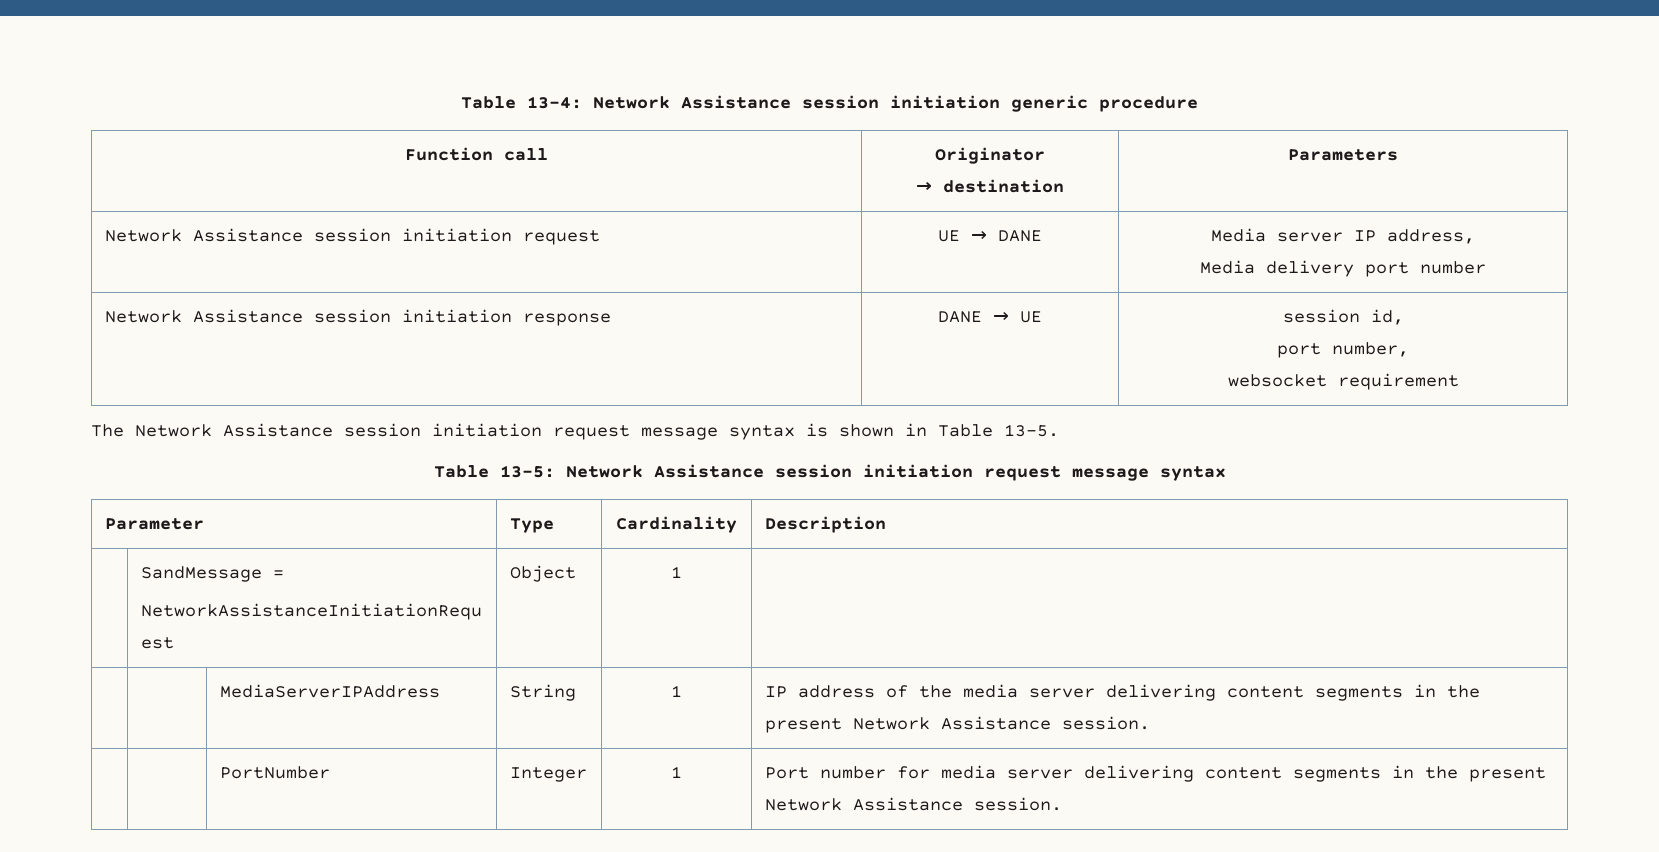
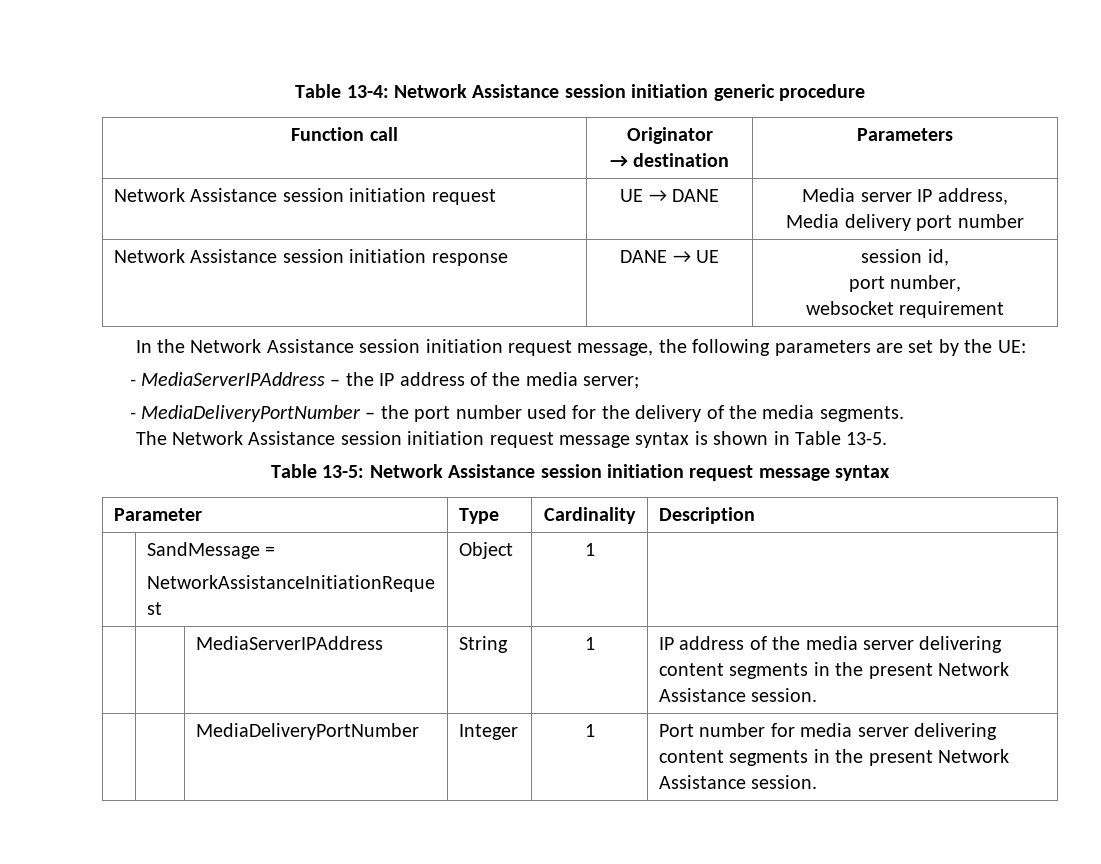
+ In the Network Assistance session initiation request message, the following parameters are set by the UE:
+ - MediaServerIPAddress – the IP address of the media server;
+ - MediaDeliveryPortNumber – the port number used for the delivery of the media segments.
- | | PortNumber | Integer | 1 | Port number for media server delivering content segments in the present Network Assistance session.
+ | | MediaDeliveryPortNumber | Integer | 1 | Port number for media server delivering content segments in the present Network Assistance session.

